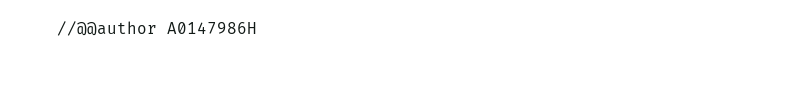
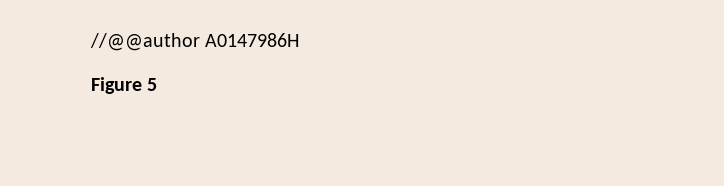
+ Figure 5

